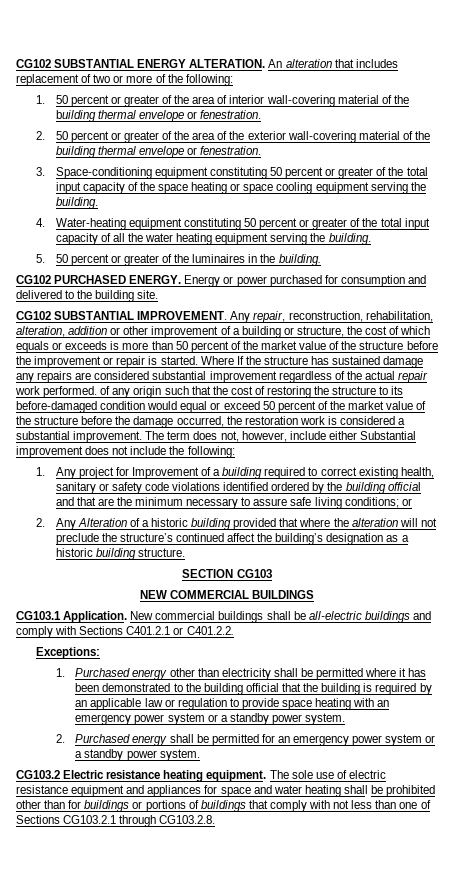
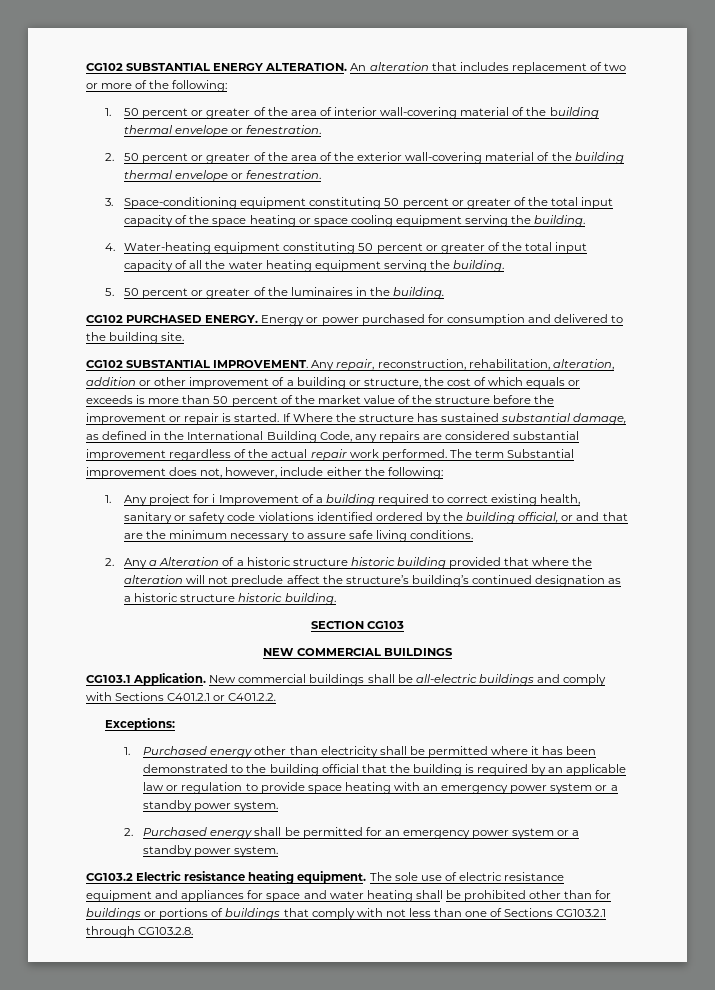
- Where If the structure has sustained damage any repairs are considered substantial improvement regardless of the actual repair work performed. of any origin such that the cost of restoring the structure to its before-damaged condition would equal or exceed 50 percent of the market value of the structure before the damage occurred, the restoration work is considered a substantial improvement. The term does not, however, include either Substantial improvement does not include the following:
+ If Where the structure has sustained substantial damage, as defined in the International Building Code, any repairs are considered substantial improvement regardless of the actual repair work performed. The term Substantial improvement does not, however, include either the following:
- 1. Any project for Improvement of a building required to correct existing health, sanitary or safety code violations identified ordered by the building official and that are the minimum necessary to assure safe living conditions; or
+ 1. Any project for i Improvement of a building required to correct existing health, sanitary or safety code violations identified ordered by the building official, or and that are the minimum necessary to assure safe living conditions.
- 2. Any Alteration of a historic building provided that where the alteration will not preclude the structure’s continued affect the building’s designation as a historic building structure.
+ 2. Any a Alteration of a historic structure historic building provided that where the alteration will not preclude affect the structure’s building’s continued designation as a historic structure historic building.

